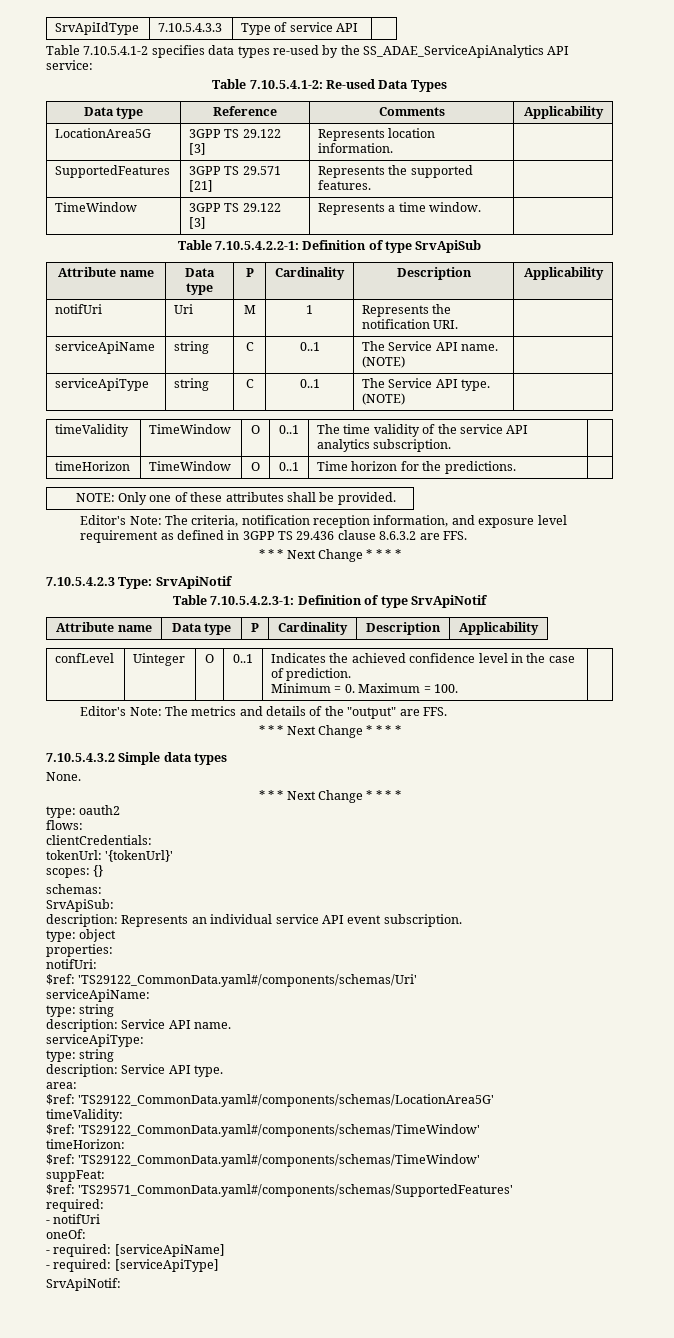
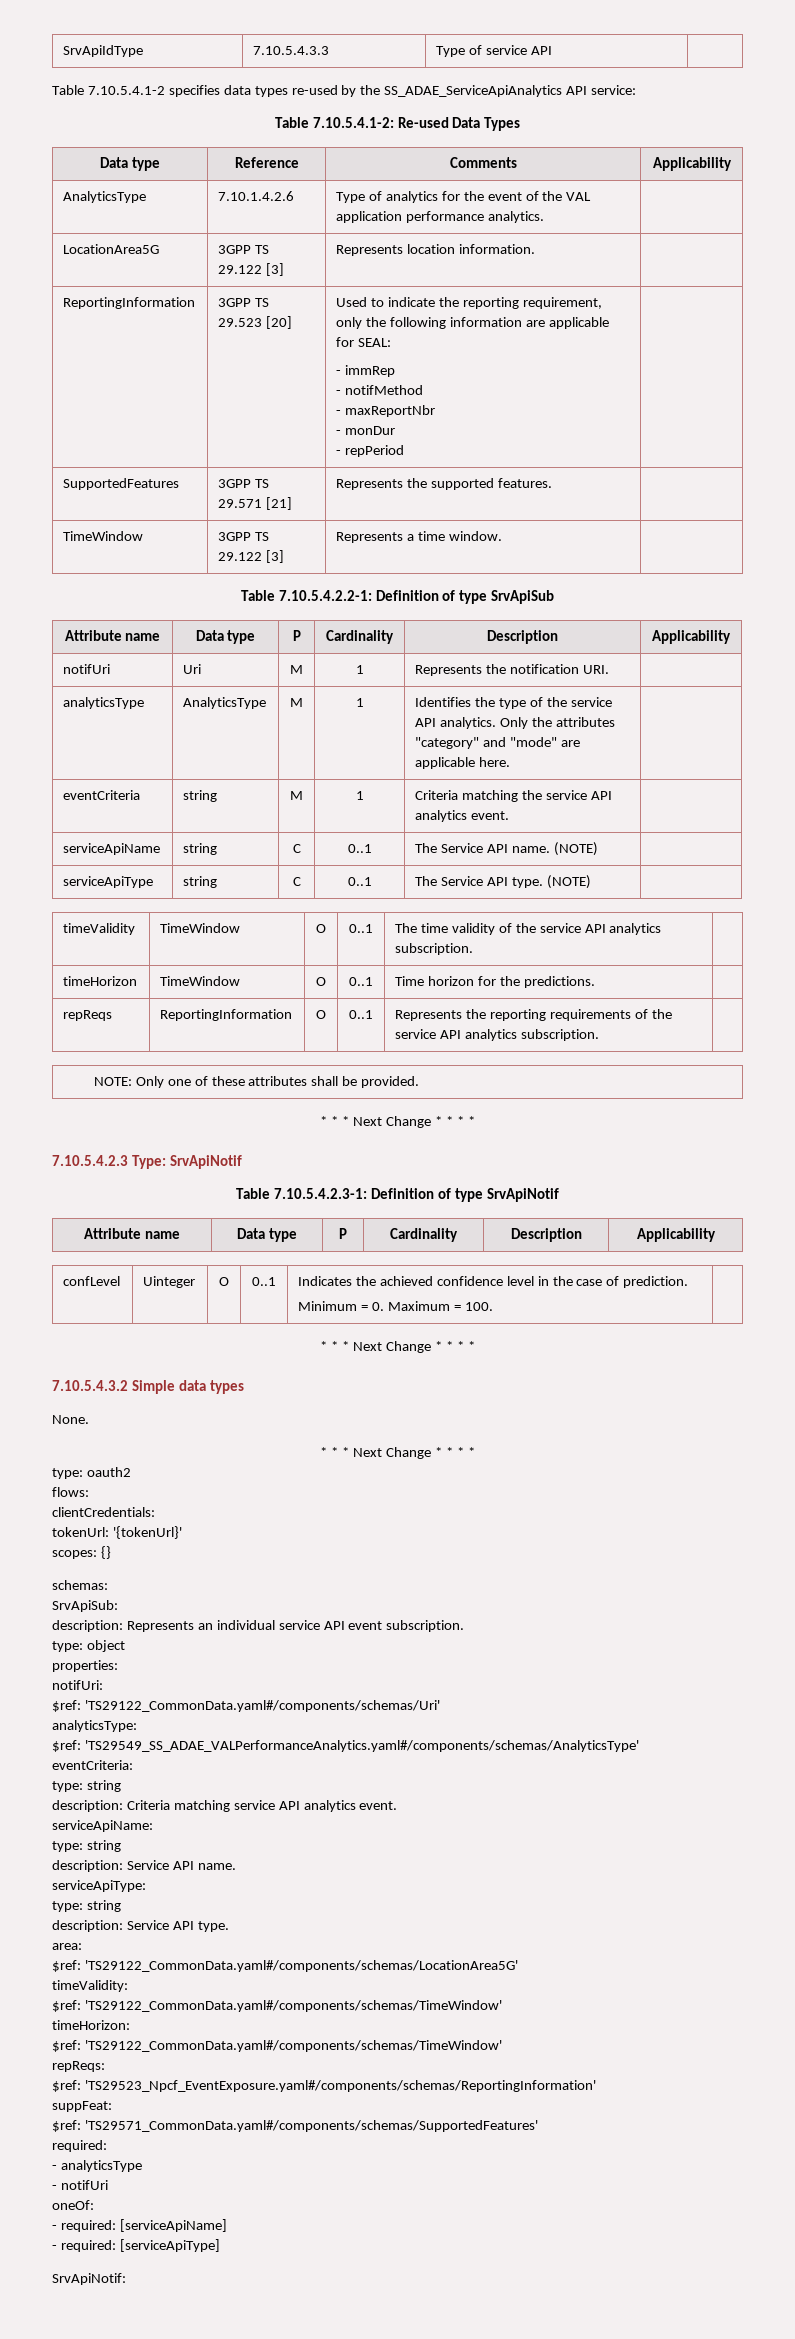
+ AnalyticsType | 7.10.1.4.2.6 | Type of analytics for the event of the VAL application performance analytics. |
+ ReportingInformation | 3GPP TS 29.523 [20] | Used to indicate the reporting requirement, only the following information are applicable for SEAL:
+ - immRep
+ - notifMethod
+ - maxReportNbr
+ - monDur
+ - repPeriod |
+ analyticsType | AnalyticsType | M | 1 | Identifies the type of the service API analytics. Only the attributes "category" and "mode" are applicable here. |
+ eventCriteria | string | M | 1 | Criteria matching the service API analytics event. |
+ repReqs | ReportingInformation | O | 0..1 | Represents the reporting requirements of the service API analytics subscription. |
- Editor's Note: The criteria, notification reception information, and exposure level requirement as defined in 3GPP TS 29.436 clause 8.6.3.2 are FFS.
- Editor's Note: The metrics and details of the "output" are FFS.
+ analyticsType:
+ $ref: 'TS29549_SS_ADAE_VALPerformanceAnalytics.yaml#/components/schemas/AnalyticsType'
+ eventCriteria:
+ type: string
+ description: Criteria matching service API analytics event.
+ repReqs:
+ $ref: 'TS29523_Npcf_EventExposure.yaml#/components/schemas/ReportingInformation'
+ - analyticsType

